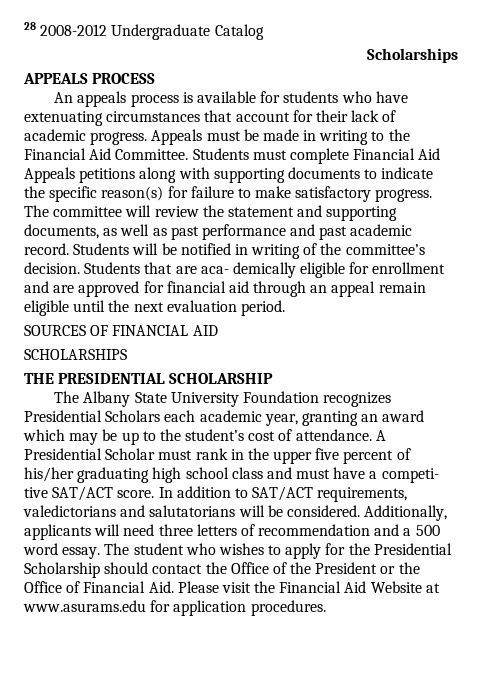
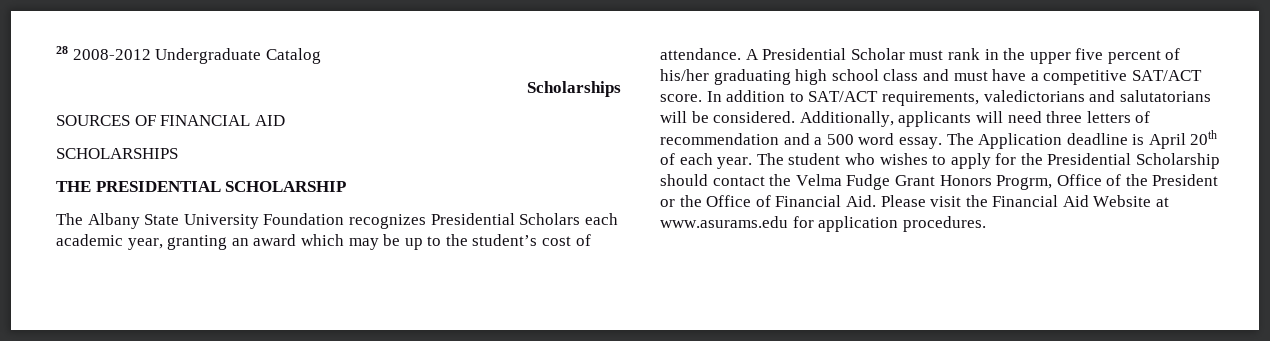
- APPEALS PROCESS
- An appeals process is available for students who have extenuating circumstances that account for their lack of academic progress. Appeals must be made in writing to the Financial Aid Committee. Students must complete Financial Aid Appeals petitions along with supporting documents to indicate the specific reason(s) for failure to make satisfactory progress. The committee will review the statement and supporting documents, as well as past performance and past academic record. Students will be notified in writing of the committee’s decision. Students that are aca- demically eligible for enrollment and are approved for financial aid through an appeal remain eligible until the next evaluation period.
- A Presidential Scholar must rank in the upper five percent of his/her graduating high school class and must have a competi- tive SAT/ACT score.
+ A Presidential Scholar must rank in the upper five percent of his/her graduating high school class and must have a competitive SAT/ACT score.
- The student who wishes to apply for the Presidential Scholarship should contact the Office of the President or the Office of Financial Aid. Please visit the Financial Aid Website at www.asurams.edu for application procedures.
+ The Application deadline is April 20th of each year. The student who wishes to apply for the Presidential Scholarship should contact the Velma Fudge Grant Honors Progrm, Office of the President or the Office of Financial Aid. Please visit the Financial Aid Website at www.asurams.edu for application procedures.

